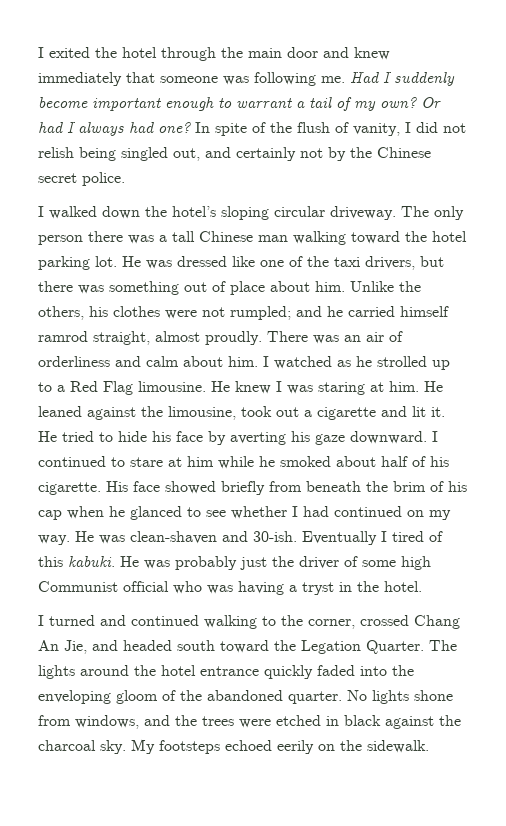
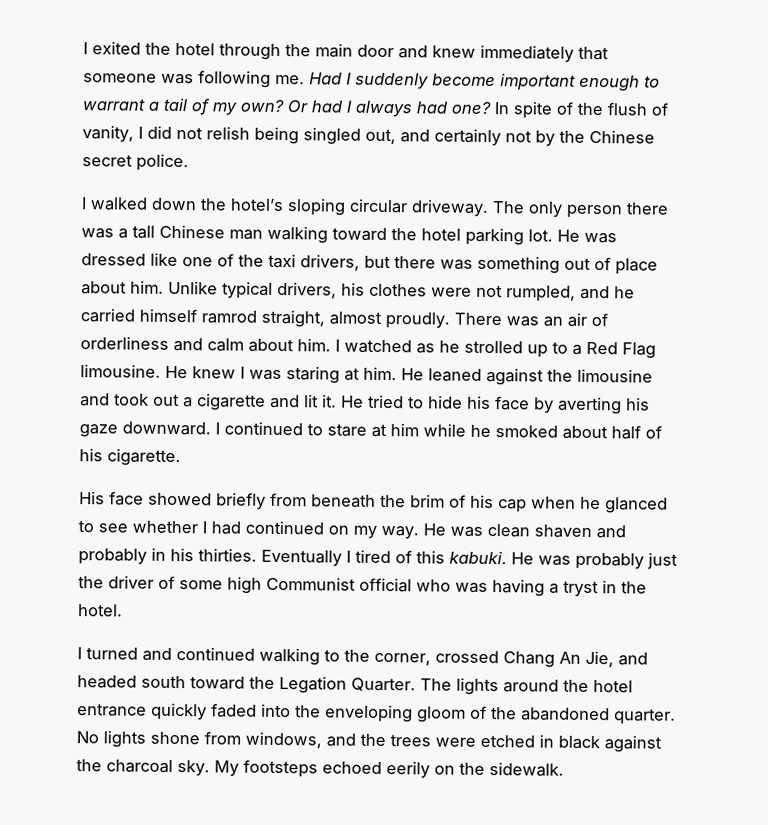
- Unlike the others, his clothes were not rumpled; and he carried himself ramrod straight, almost proudly.
+ Unlike typical drivers, his clothes were not rumpled, and he carried himself ramrod straight, almost proudly.
- He leaned against the limousine, took out a cigarette and lit it.
+ He leaned against the limousine and took out a cigarette and lit it.
- I continued to stare at him while he smoked about half of his cigarette. His face showed briefly from beneath the brim of his cap when he glanced to see whether I had continued on my way.
+ I continued to stare at him while he smoked about half of his cigarette.
+ His face showed briefly from beneath the brim of his cap when he glanced to see whether I had continued on my way.
- He was clean-shaven and 30-ish.
+ He was clean shaven and probably in his thirties.

